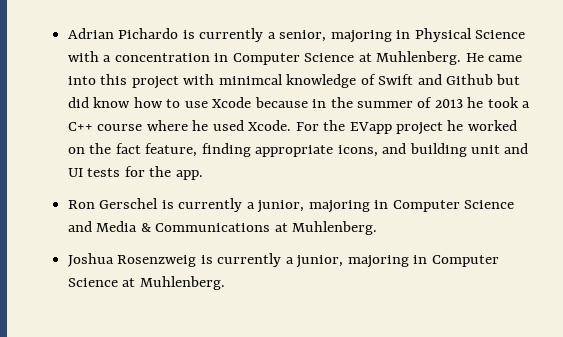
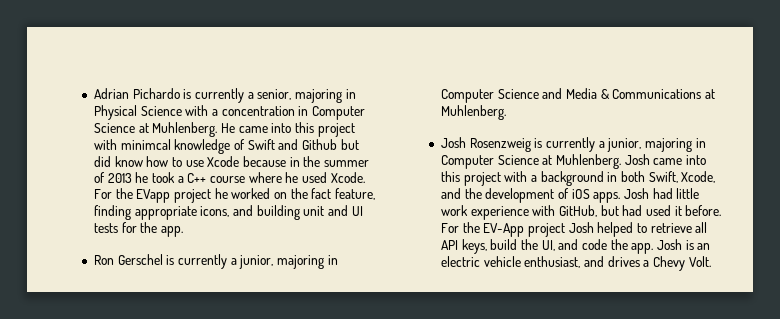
- Joshua Rosenzweig is currently a junior, majoring in Computer Science at Muhlenberg.
+ Josh Rosenzweig is currently a junior, majoring in Computer Science at Muhlenberg.
+ Josh came into this project with a background in both Swift, Xcode, and the development of iOS apps. Josh had little work experience with GitHub, but had used it before. For the EV-App project Josh helped to retrieve all API keys, build the UI, and code the app. Josh is an electric vehicle enthusiast, and drives a Chevy Volt.

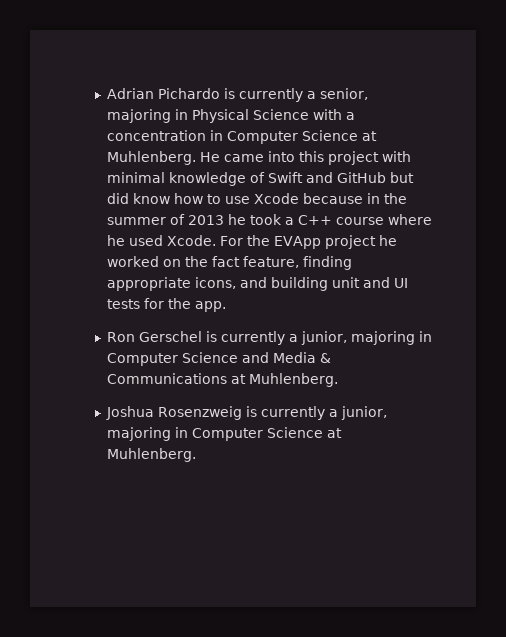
- He came into this project with minimcal knowledge of Swift and Github but did know how to use Xcode because in the summer of 2013 he took a C++ course where he used Xcode.
+ He came into this project with minimal knowledge of Swift and GitHub but did know how to use Xcode because in the summer of 2013 he took a C++ course where he used Xcode.
- For the EVapp project he worked on the fact feature, finding appropriate icons, and building unit and UI tests for the app.
+ For the EVApp project he worked on the fact feature, finding appropriate icons, and building unit and UI tests for the app.
- Josh Rosenzweig is currently a junior, majoring in Computer Science at Muhlenberg. Josh came into this project with a background in both Swift, Xcode, and the development of iOS apps. Josh had little work experience with GitHub, but had used it before. For the EV-App project Josh helped to retrieve all API keys, build the UI, and code the app. Josh is an electric vehicle enthusiast, and drives a Chevy Volt.
+ Joshua Rosenzweig is currently a junior, majoring in Computer Science at Muhlenberg.

